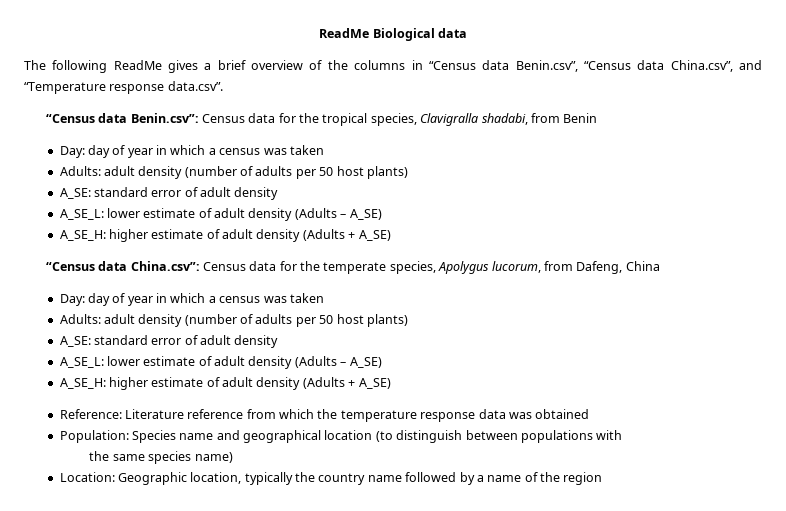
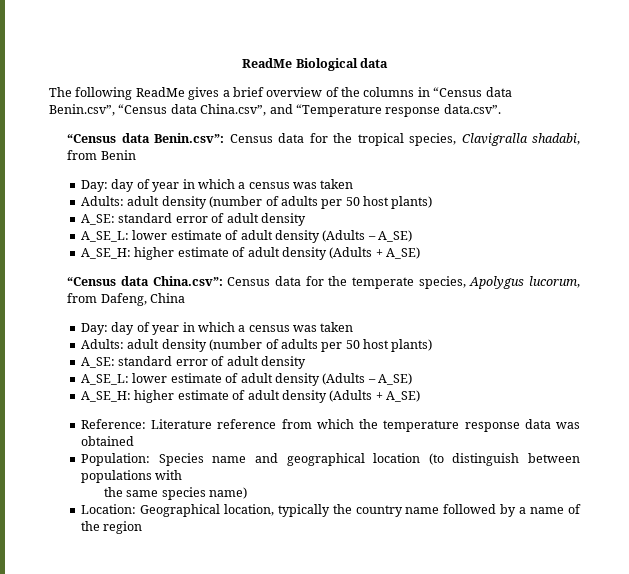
- Location: Geographic location, typically the country name followed by a name of the region
+ Location: Geographical location, typically the country name followed by a name of the region

